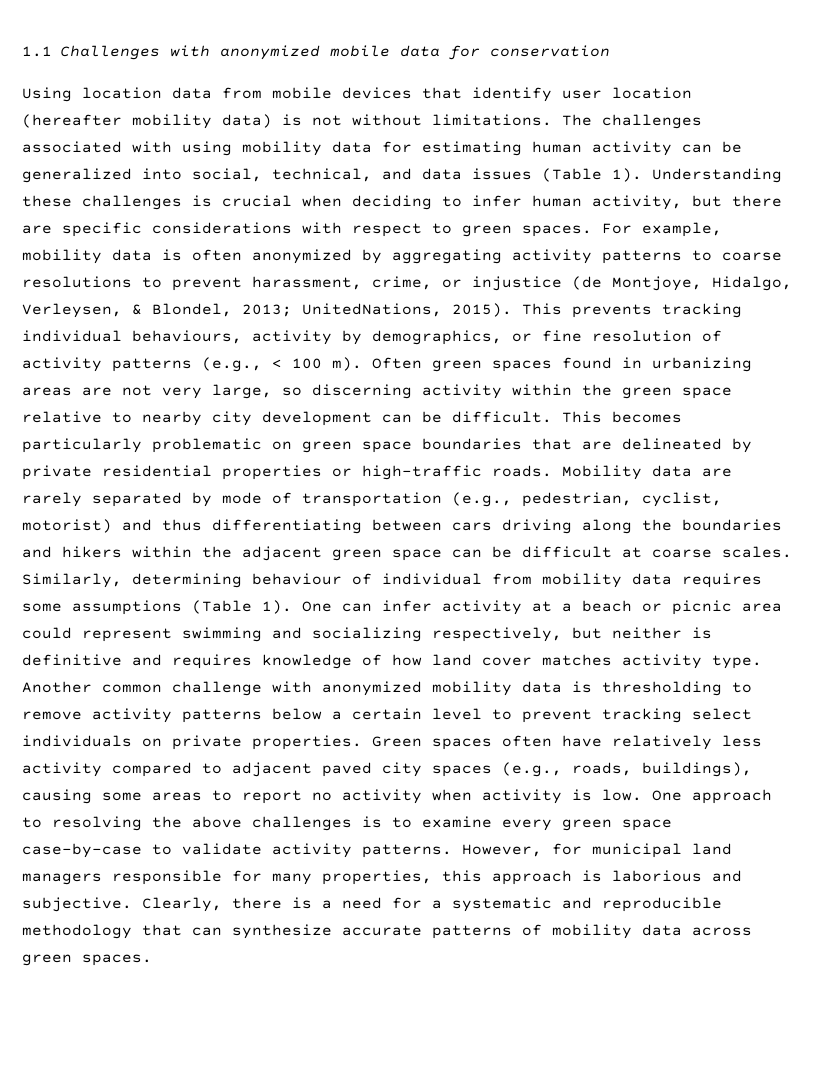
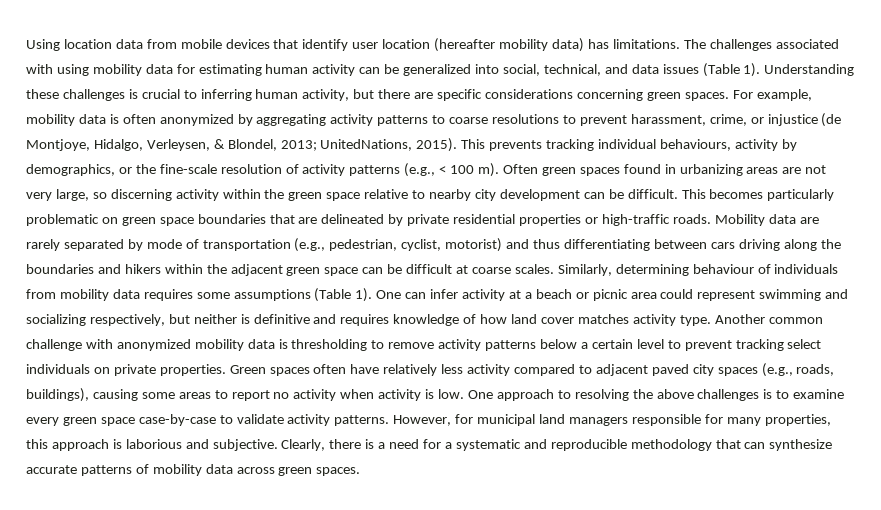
- 1.1 Challenges with anonymized mobile data for conservation
- Using location data from mobile devices that identify user location (hereafter mobility data) is not without limitations.
+ Using location data from mobile devices that identify user location (hereafter mobility data) has limitations.
- Understanding these challenges is crucial when deciding to infer human activity, but there are specific considerations with respect to green spaces.
+ Understanding these challenges is crucial to inferring human activity, but there are specific considerations concerning green spaces.
- This prevents tracking individual behaviours, activity by demographics, or fine resolution of activity patterns (e.g., < 100 m).
+ This prevents tracking individual behaviours, activity by demographics, or the fine-scale resolution of activity patterns (e.g., < 100 m).
- Similarly, determining behaviour of individual from mobility data requires some assumptions (Table 1).
+ Similarly, determining behaviour of individuals from mobility data requires some assumptions (Table 1).

